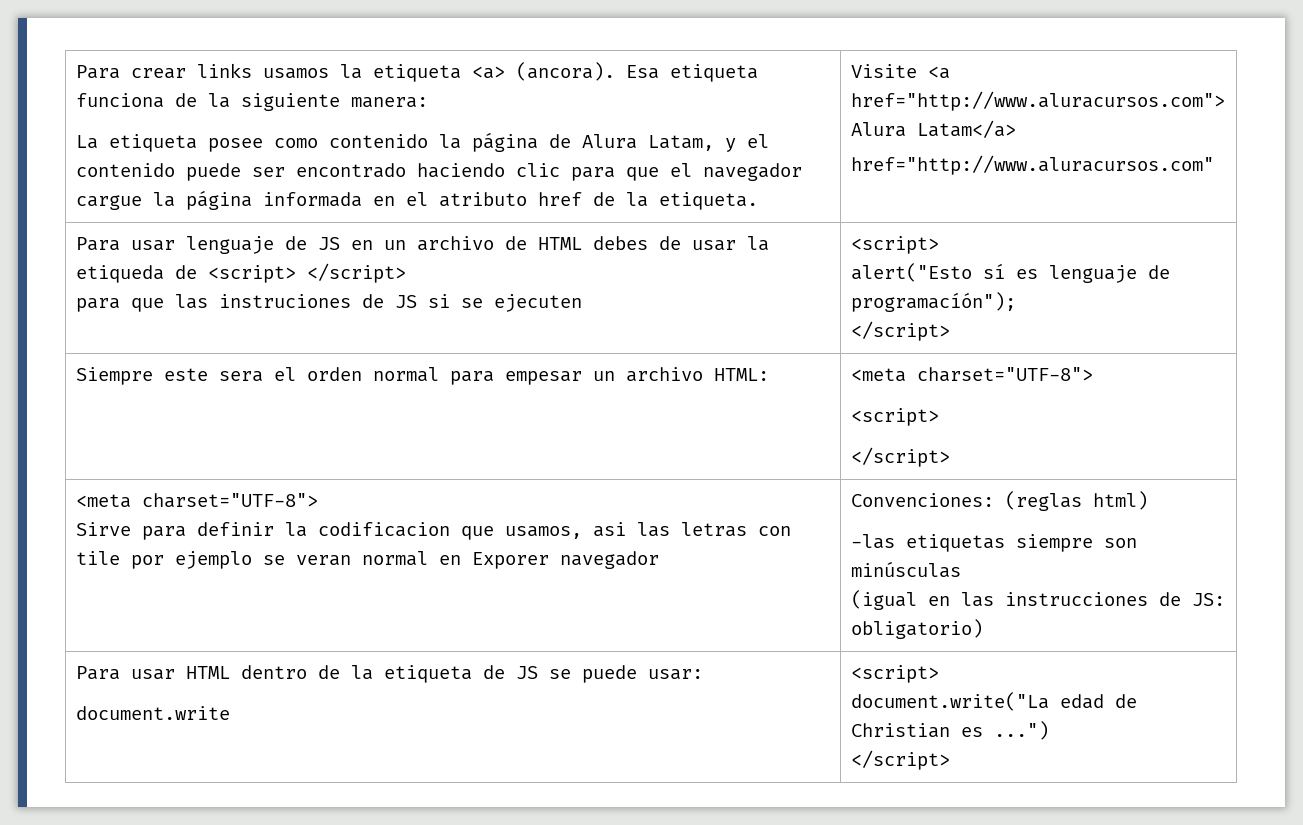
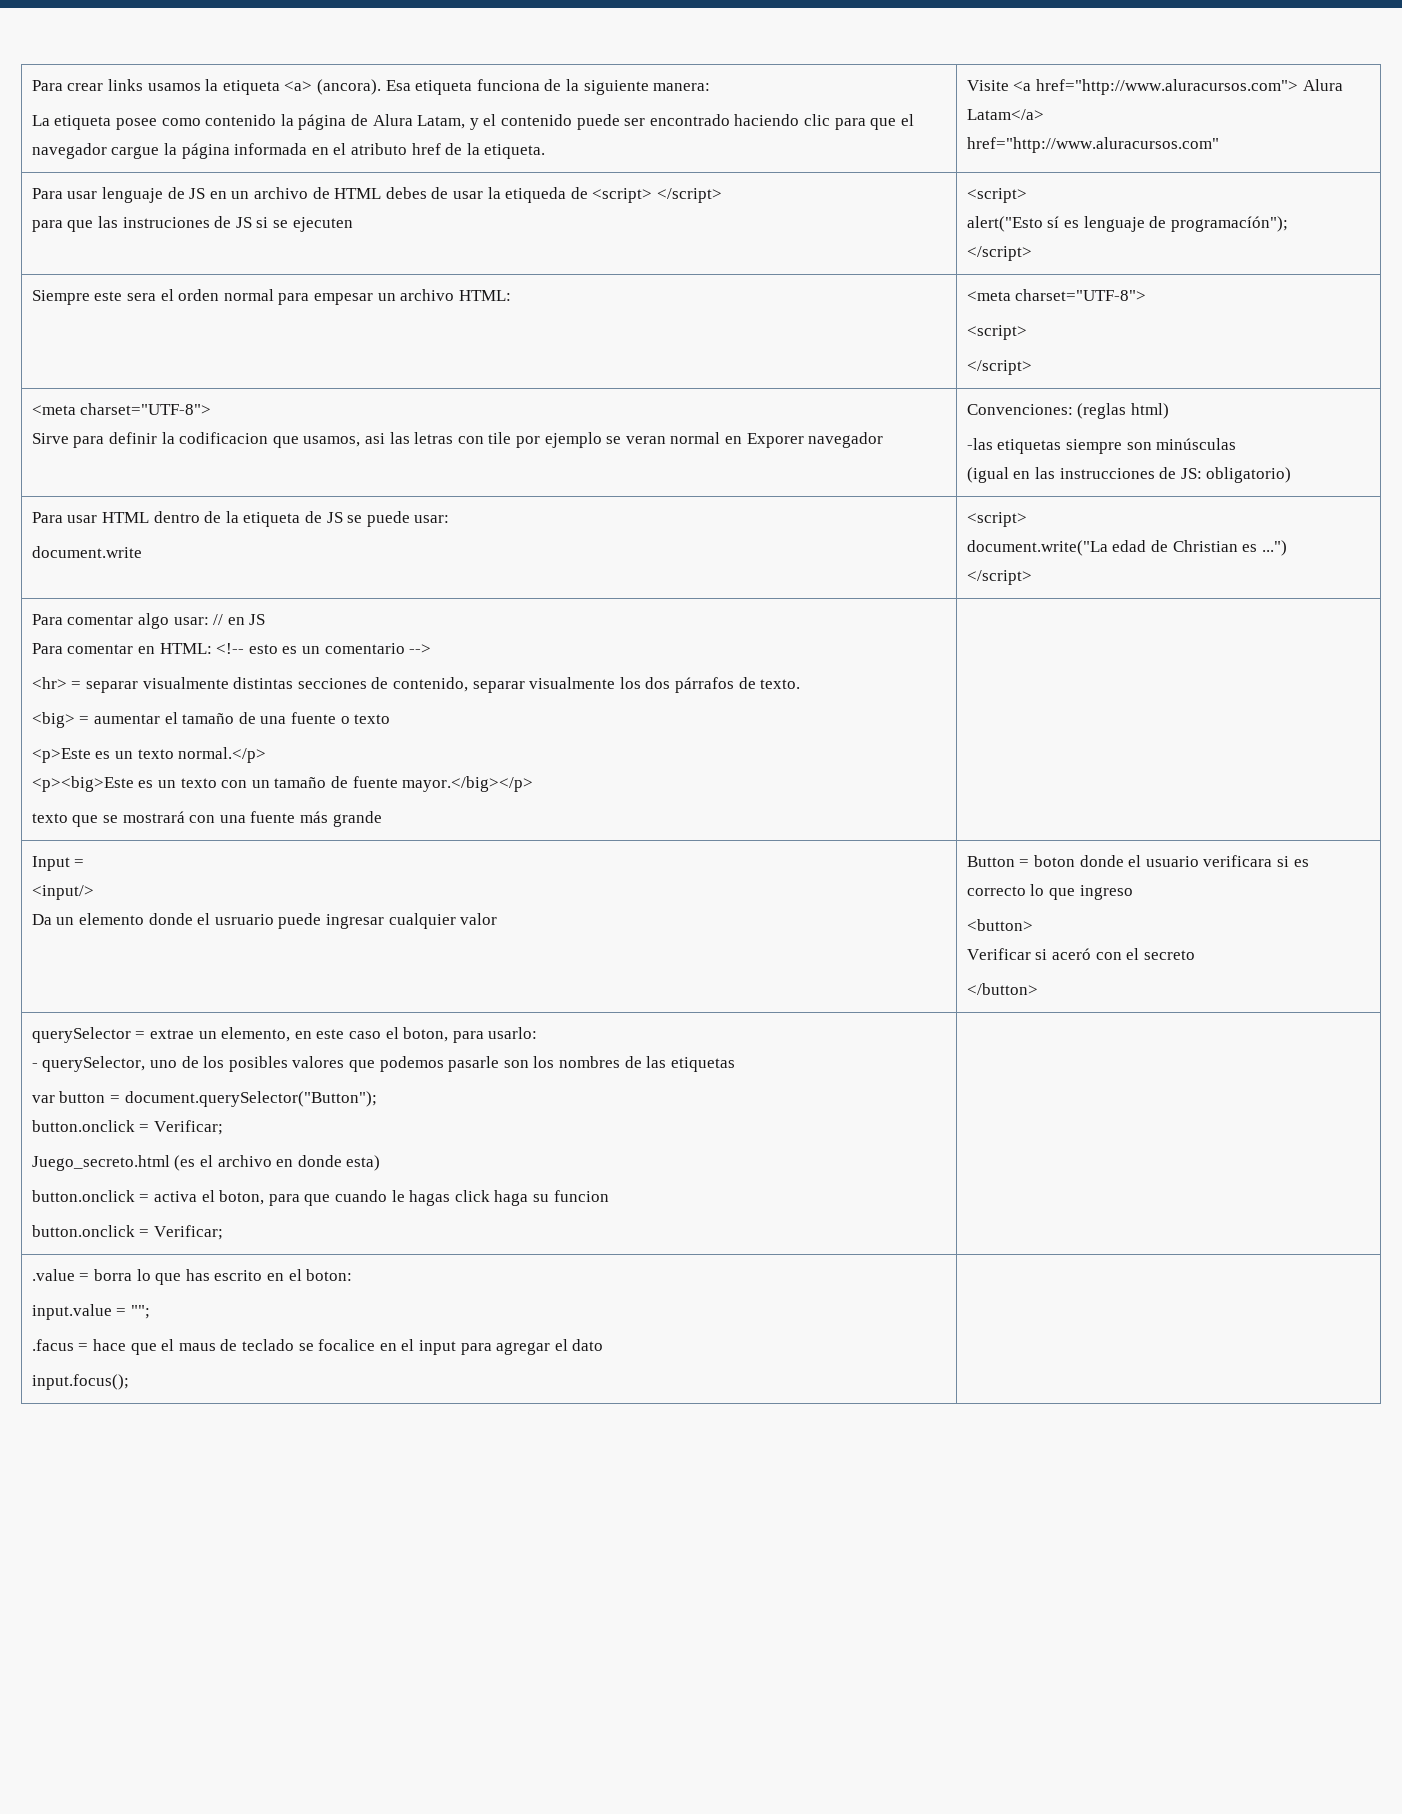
+ Para comentar algo usar: // en JS
+ Para comentar en HTML: <!-- esto es un comentario -->
+ <hr> = separar visualmente distintas secciones de contenido, separar visualmente los dos párrafos de texto.
+ <big> = aumentar el tamaño de una fuente o texto
+ <p>Este es un texto normal.</p>
+ <p><big>Este es un texto con un tamaño de fuente mayor.</big></p>
+ texto que se mostrará con una fuente más grande |
+ Input =
+ <input/>
+ Da un elemento donde el usruario puede ingresar cualquier valor | Button = boton donde el usuario verificara si es correcto lo que ingreso
+ <button>
+ Verificar si aceró con el secreto
+ </button>
+ querySelector = extrae un elemento, en este caso el boton, para usarlo:
+ - querySelector, uno de los posibles valores que podemos pasarle son los nombres de las etiquetas
+ var button = document.querySelector("Button");
+ button.onclick = Verificar;
+ Juego_secreto.html (es el archivo en donde esta)
+ button.onclick = activa el boton, para que cuando le hagas click haga su funcion
+ button.onclick = Verificar; |
+ .value = borra lo que has escrito en el boton:
+ input.value = "";
+ .facus = hace que el maus de teclado se focalice en el input para agregar el dato
+ input.focus(); |

